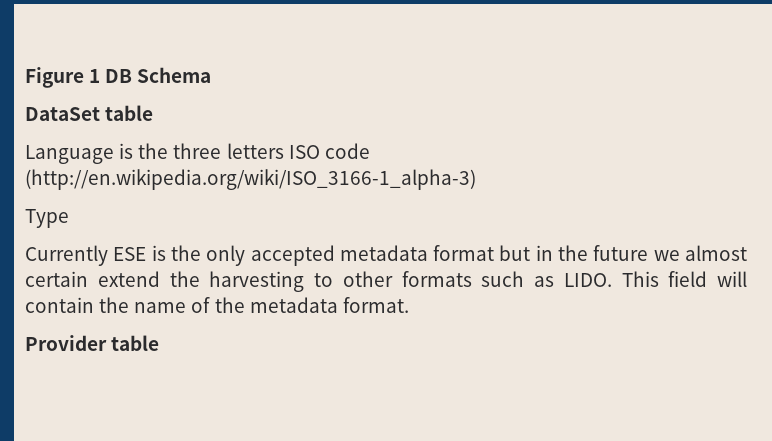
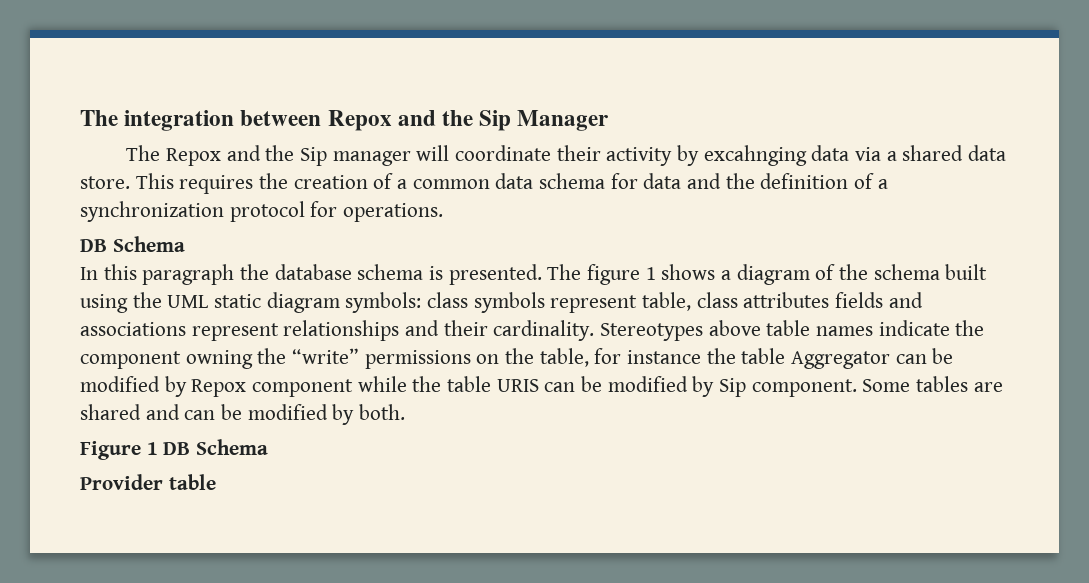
+ The integration between Repox and the Sip Manager
+ The Repox and the Sip manager will coordinate their activity by excahnging data via a shared data store. This requires the creation of a common data schema for data and the definition of a synchronization protocol for operations.
+ DB Schema
+ In this paragraph the database schema is presented. The figure 1 shows a diagram of the schema built using the UML static diagram symbols: class symbols represent table, class attributes fields and associations represent relationships and their cardinality. Stereotypes above table names indicate the component owning the “write” permissions on the table, for instance the table Aggregator can be modified by Repox component while the table URIS can be modified by Sip component. Some tables are shared and can be modified by both.
  Figure 1 DB Schema
- DataSet table
- Language is the three letters ISO code (http://en.wikipedia.org/wiki/ISO_3166-1_alpha-3)
- Type
- Currently ESE is the only accepted metadata format but in the future we almost certain extend the harvesting to other formats such as LIDO. This field will contain the name of the metadata format.

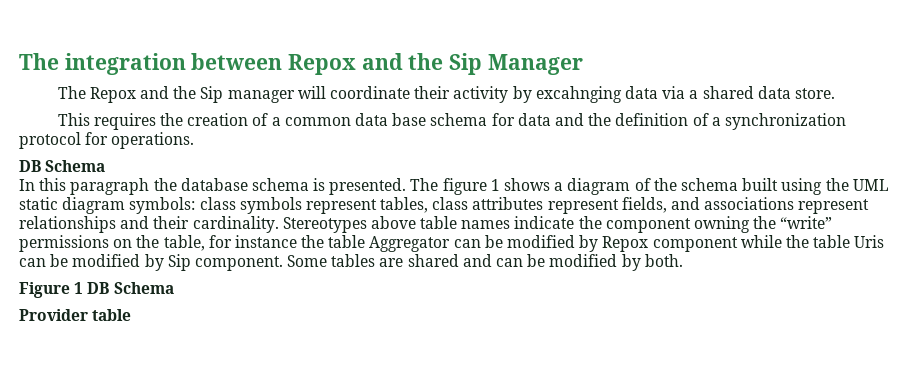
- The Repox and the Sip manager will coordinate their activity by excahnging data via a shared data store. This requires the creation of a common data schema for data and the definition of a synchronization protocol for operations.
+ The Repox and the Sip manager will coordinate their activity by excahnging data via a shared data store.
+ This requires the creation of a common data base schema for data and the definition of a synchronization protocol for operations.
- The figure 1 shows a diagram of the schema built using the UML static diagram symbols: class symbols represent table, class attributes fields and associations represent relationships and their cardinality.
+ The figure 1 shows a diagram of the schema built using the UML static diagram symbols: class symbols represent tables, class attributes represent fields, and associations represent relationships and their cardinality.
- Stereotypes above table names indicate the component owning the “write” permissions on the table, for instance the table Aggregator can be modified by Repox component while the table URIS can be modified by Sip component.
+ Stereotypes above table names indicate the component owning the “write” permissions on the table, for instance the table Aggregator can be modified by Repox component while the table Uris can be modified by Sip component.

